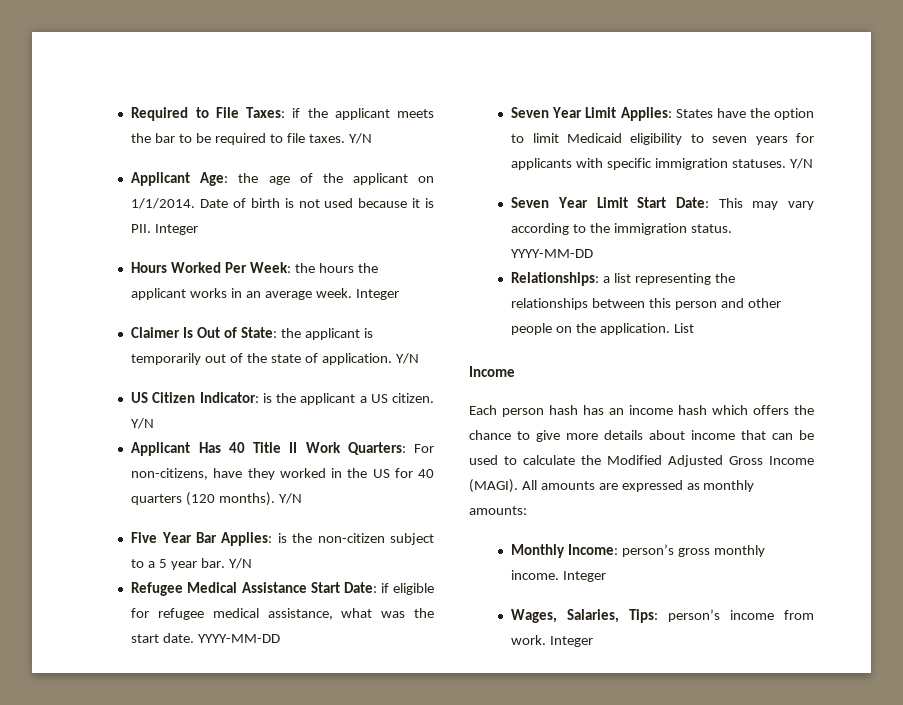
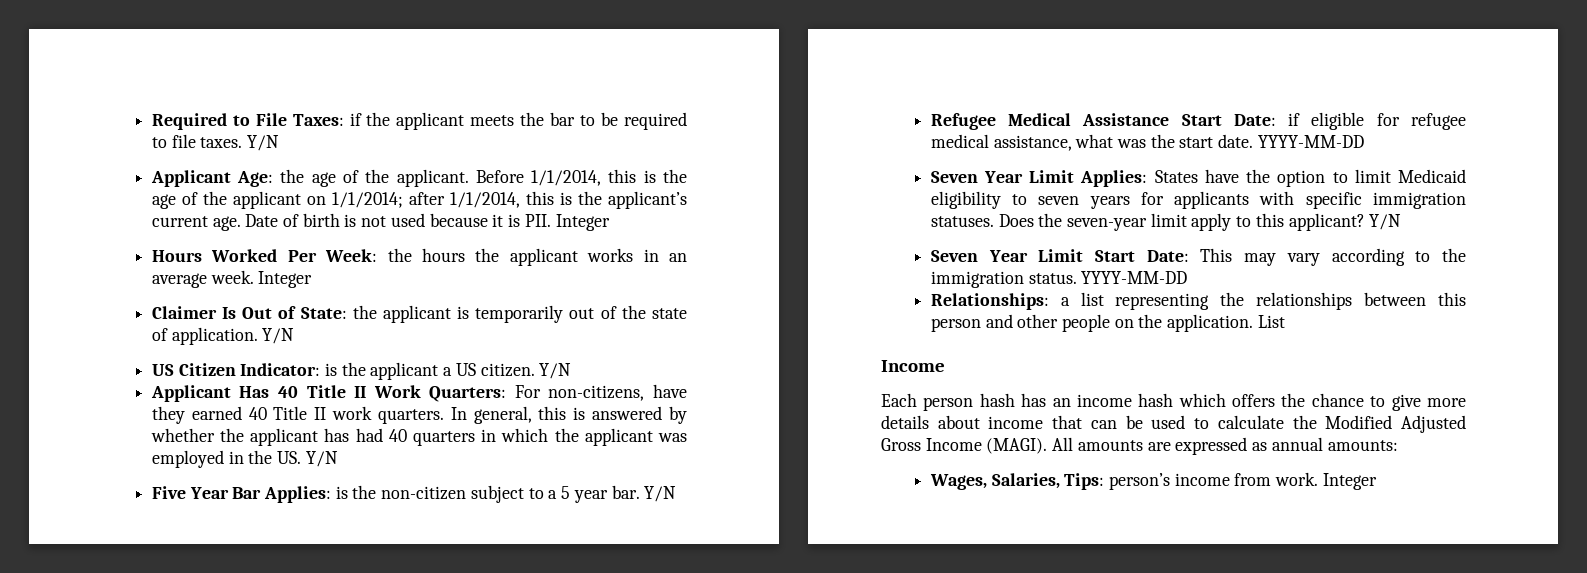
- Applicant Age: the age of the applicant on 1/1/2014.
+ Applicant Age: the age of the applicant. Before 1/1/2014, this is the age of the applicant on 1/1/2014; after 1/1/2014, this is the applicant’s current age.
- Applicant Has 40 Title II Work Quarters: For non-citizens, have they worked in the US for 40 quarters (120 months). Y/N
+ Applicant Has 40 Title II Work Quarters: For non-citizens, have they earned 40 Title II work quarters. In general, this is answered by whether the applicant has had 40 quarters in which the applicant was employed in the US. Y/N
+ Does the seven-year limit apply to this applicant?
- All amounts are expressed as monthly amounts:
+ All amounts are expressed as annual amounts:
- Monthly Income: person’s gross monthly income. Integer

